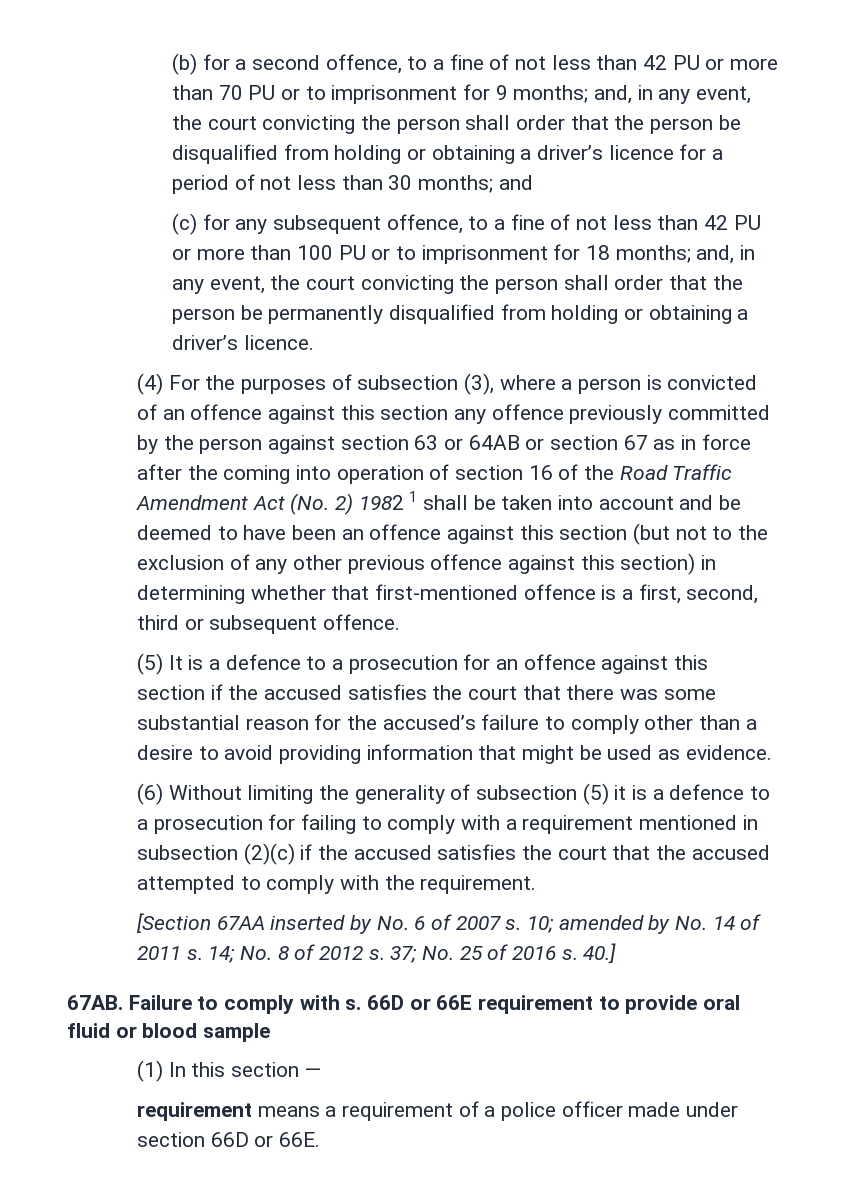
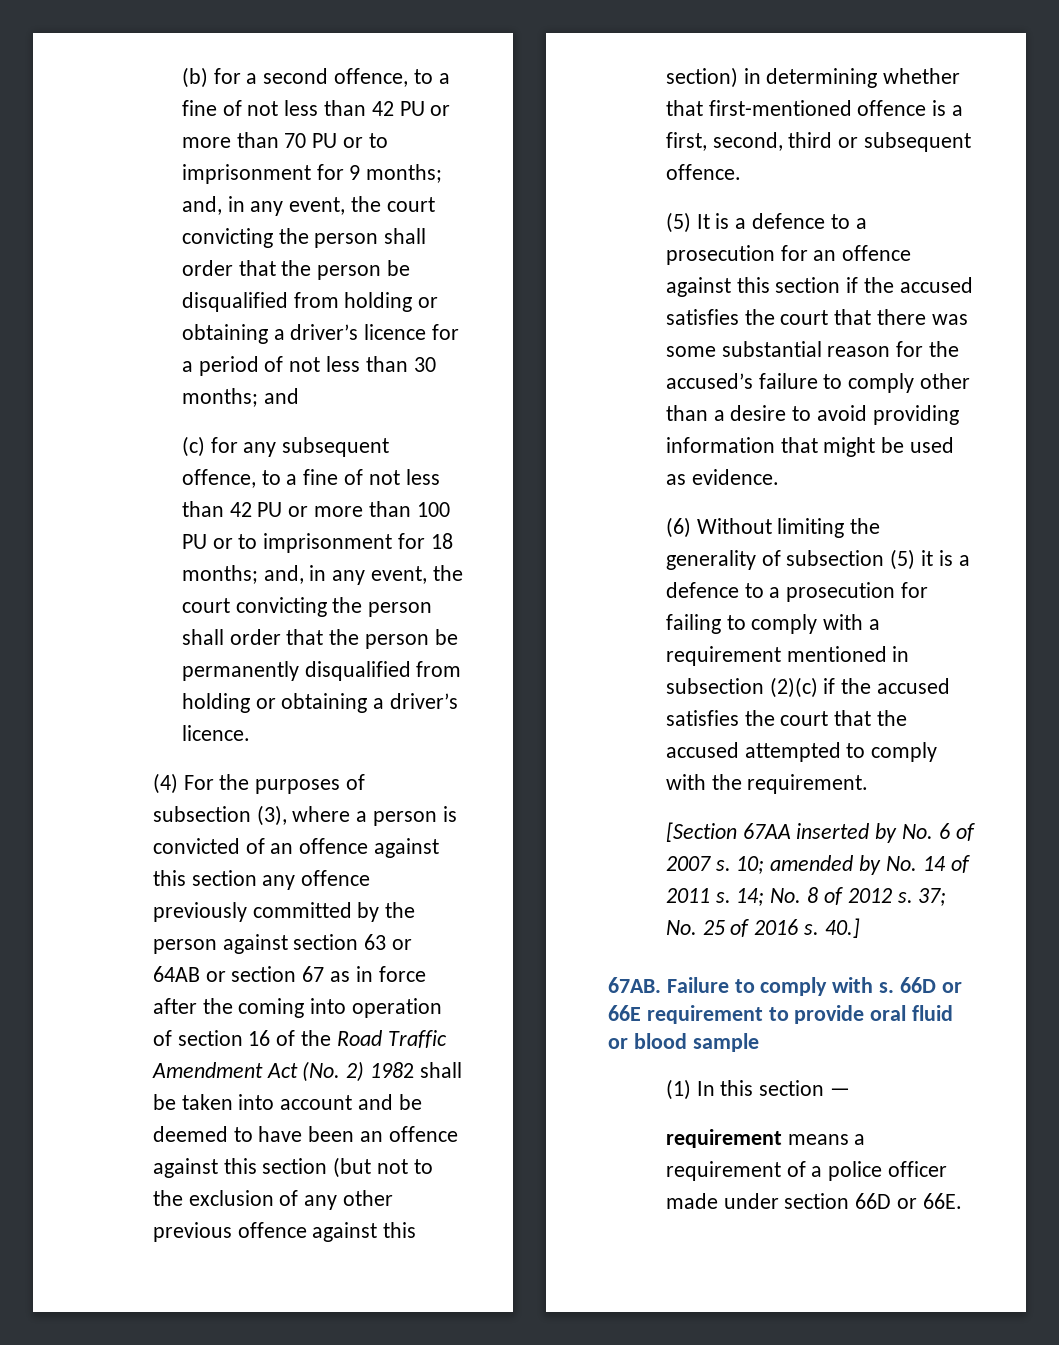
- (4) For the purposes of subsection (3), where a person is convicted of an offence against this section any offence previously committed by the person against section 63 or 64AB or section 67 as in force after the coming into operation of section 16 of the Road Traffic Amendment Act (No. 2) 1982 1 shall be taken into account and be deemed to have been an offence against this section (but not to the exclusion of any other previous offence against this section) in determining whether that first-mentioned offence is a first, second, third or subsequent offence.
+ (4) For the purposes of subsection (3), where a person is convicted of an offence against this section any offence previously committed by the person against section 63 or 64AB or section 67 as in force after the coming into operation of section 16 of the Road Traffic Amendment Act (No. 2) 1982 shall be taken into account and be deemed to have been an offence against this section (but not to the exclusion of any other previous offence against this section) in determining whether that first-mentioned offence is a first, second, third or subsequent offence.

